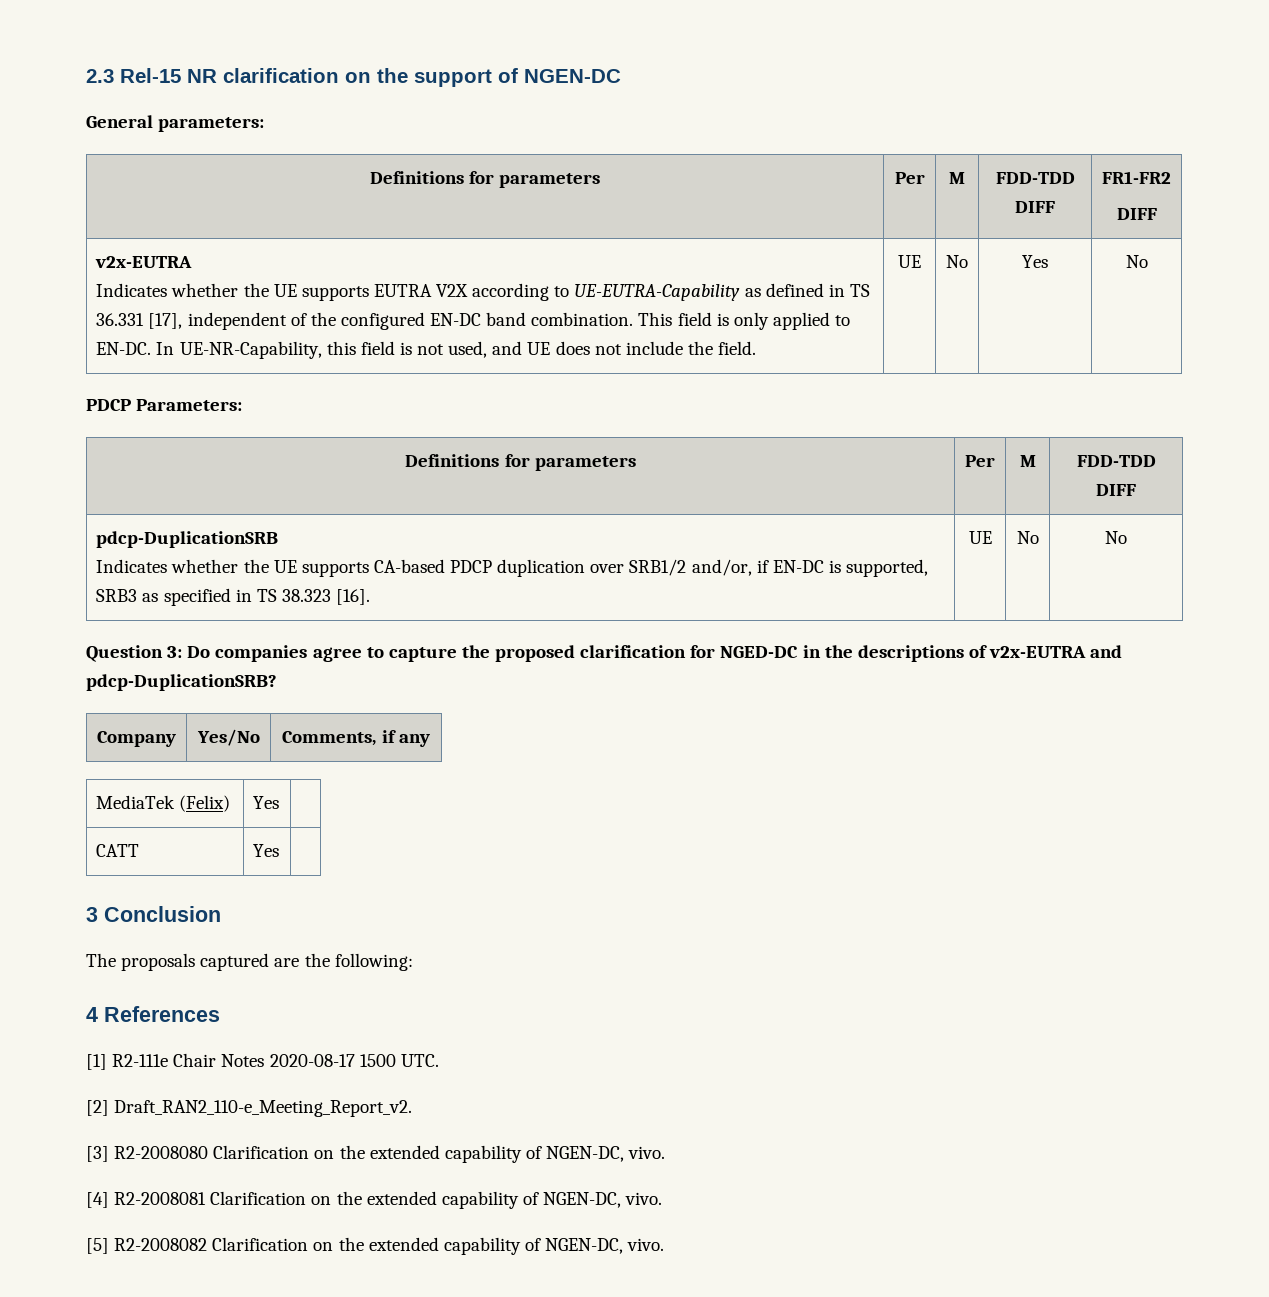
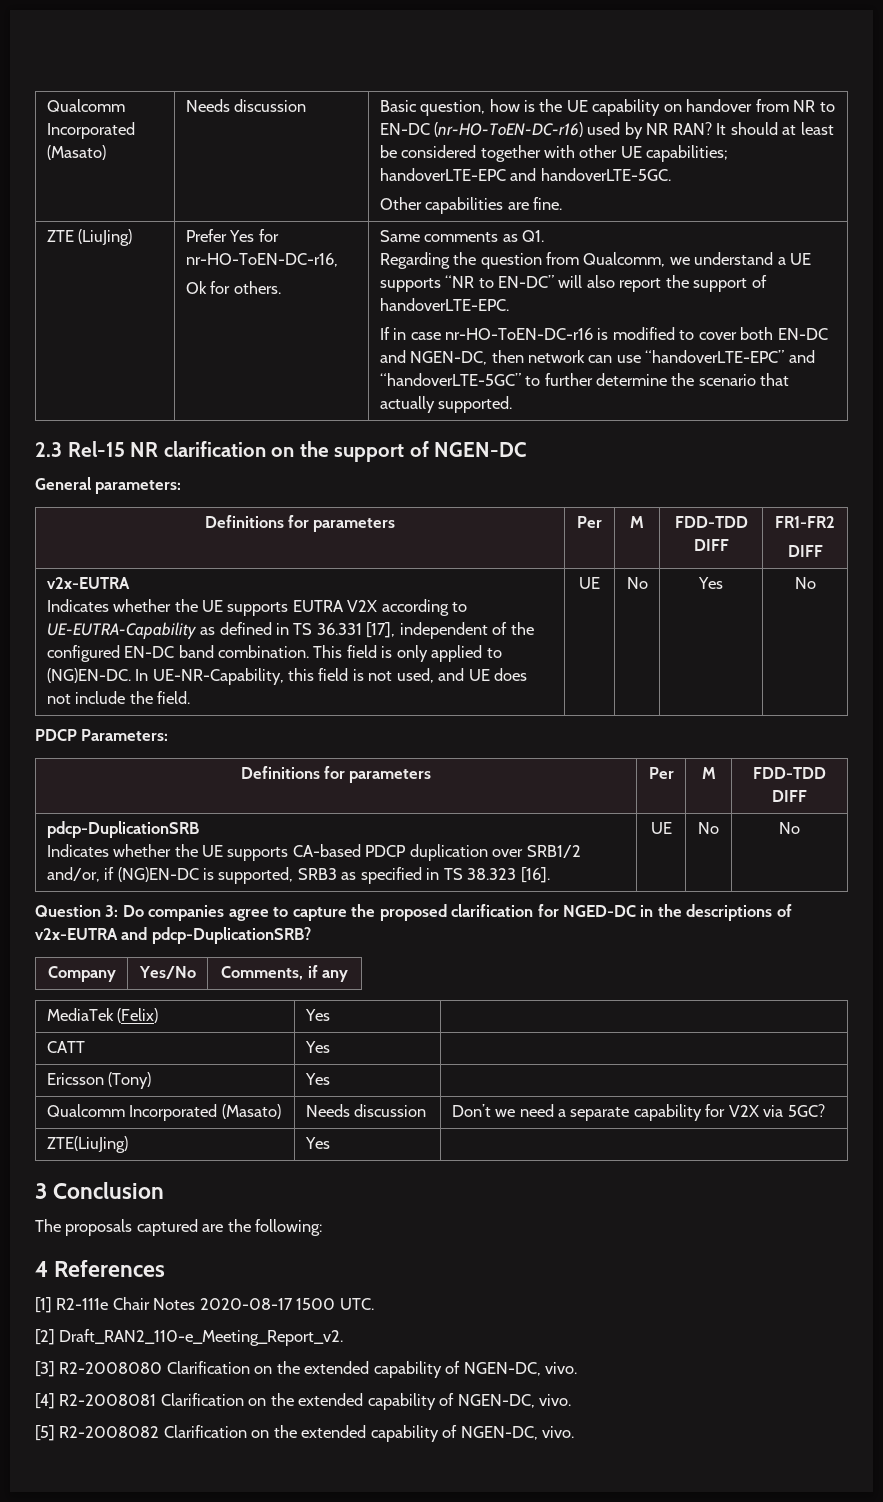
+ Qualcomm Incorporated (Masato) | Needs discussion | Basic question, how is the UE capability on handover from NR to EN-DC (nr-HO-ToEN-DC-r16) used by NR RAN? It should at least be considered together with other UE capabilities; handoverLTE-EPC and handoverLTE-5GC.
+ Other capabilities are fine.
+ ZTE (LiuJing) | Prefer Yes for nr-HO-ToEN-DC-r16,
+ Ok for others. | Same comments as Q1.
+ Regarding the question from Qualcomm, we understand a UE supports “NR to EN-DC” will also report the support of handoverLTE-EPC.
+ If in case nr-HO-ToEN-DC-r16 is modified to cover both EN-DC and NGEN-DC, then network can use “handoverLTE-EPC” and “handoverLTE-5GC” to further determine the scenario that actually supported.
- This field is only applied to EN-DC.
+ This field is only applied to (NG)EN-DC.
  pdcp-DuplicationSRB
- Indicates whether the UE supports CA-based PDCP duplication over SRB1/2 and/or, if EN-DC is supported, SRB3 as specified in TS 38.323 [16]. | UE | No | No
+ Indicates whether the UE supports CA-based PDCP duplication over SRB1/2 and/or, if (NG)EN-DC is supported, SRB3 as specified in TS 38.323 [16]. | UE | No | No
+ Ericsson (Tony) | Yes |
+ Qualcomm Incorporated (Masato) | Needs discussion | Don’t we need a separate capability for V2X via 5GC?
+ ZTE(LiuJing) | Yes |

